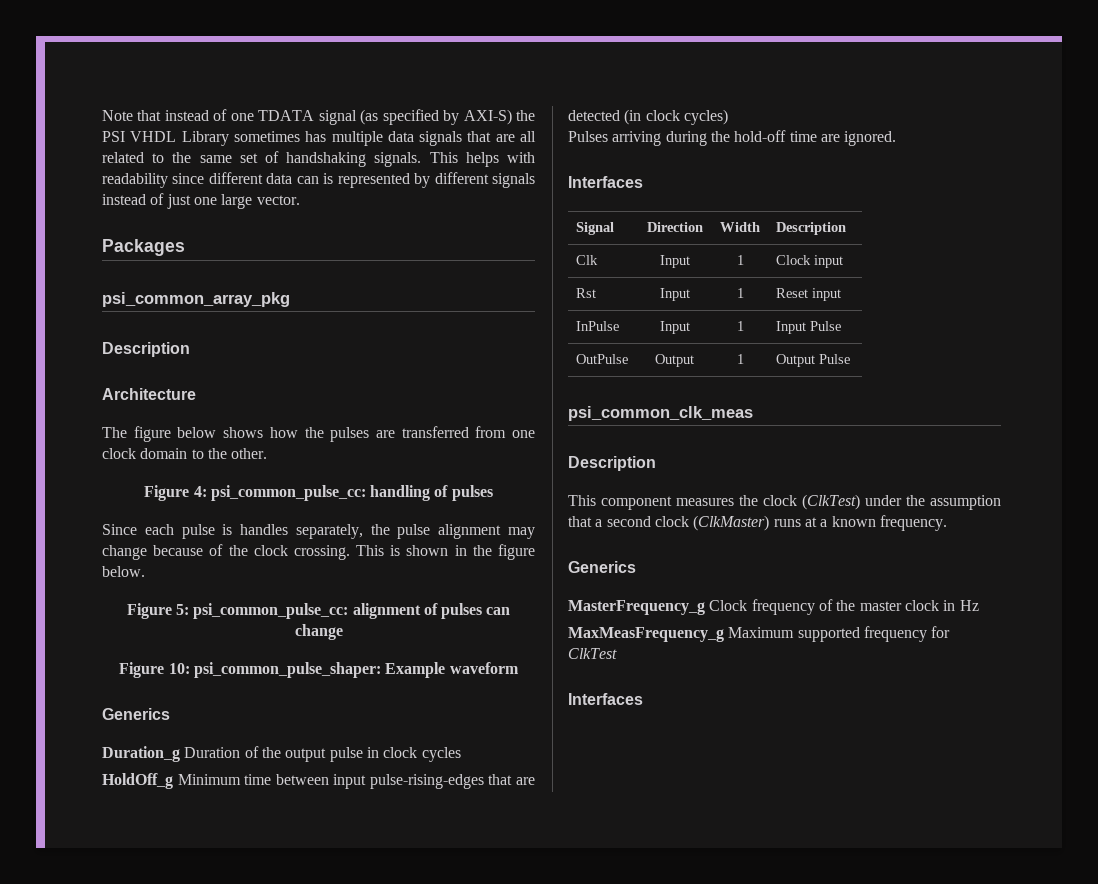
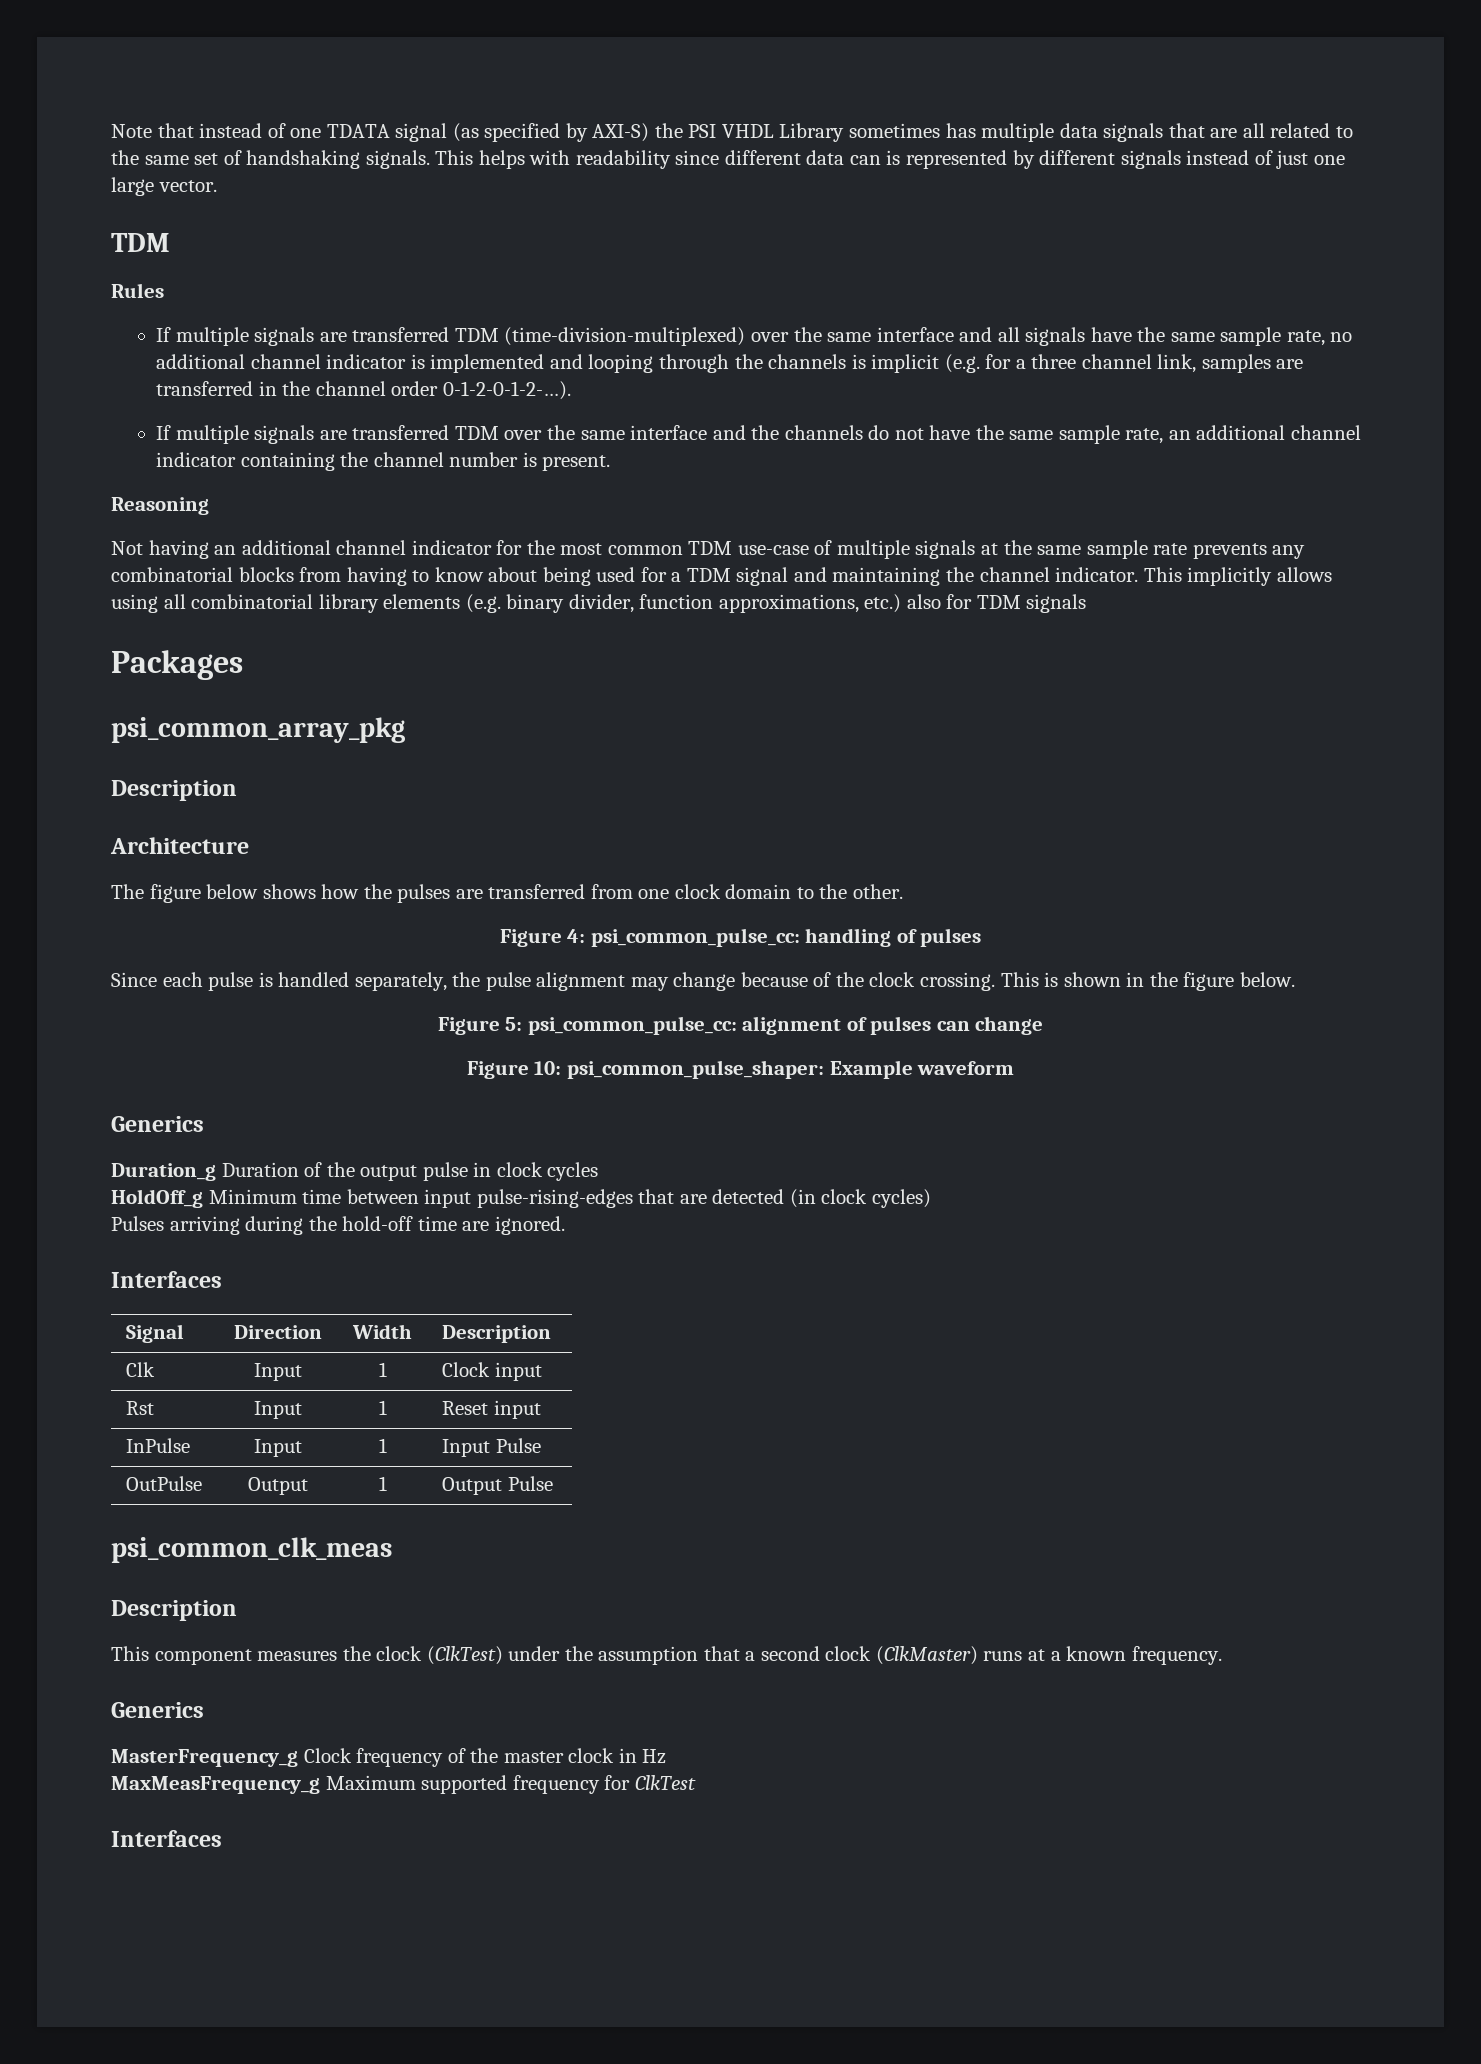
  This helps with readability since different data can is represented by different signals instead of just one large vector.
+ TDM
+ Rules
+ If multiple signals are transferred TDM (time-division-multiplexed) over the same interface and all signals have the same sample rate, no additional channel indicator is implemented and looping through the channels is implicit (e.g. for a three channel link, samples are transferred in the channel order 0-1-2-0-1-2-…).
+ If multiple signals are transferred TDM over the same interface and the channels do not have the same sample rate, an additional channel indicator containing the channel number is present.
+ Reasoning
+ Not having an additional channel indicator for the most common TDM use-case of multiple signals at the same sample rate prevents any combinatorial blocks from having to know about being used for a TDM signal and maintaining the channel indicator. This implicitly allows using all combinatorial library elements (e.g. binary divider, function approximations, etc.) also for TDM signals
- Since each pulse is handles separately, the pulse alignment may change because of the clock crossing.
+ Since each pulse is handled separately, the pulse alignment may change because of the clock crossing.

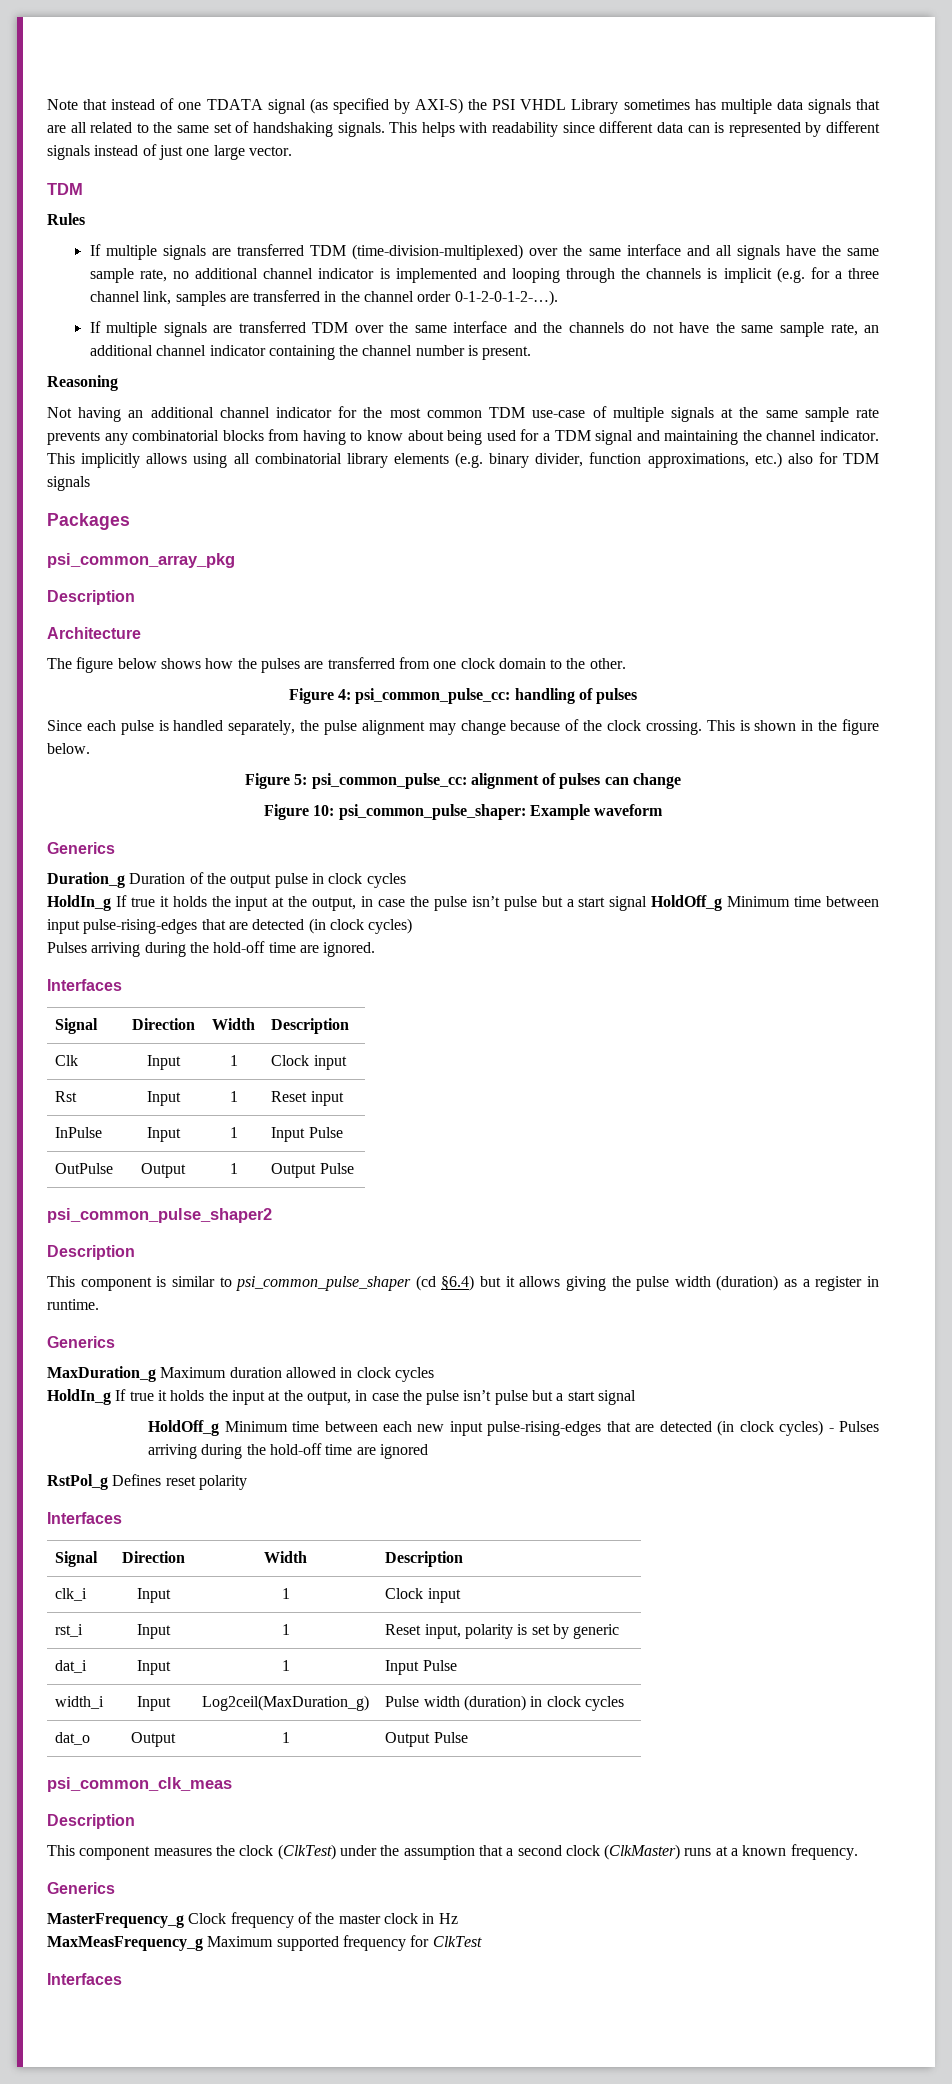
- HoldOff_g Minimum time between input pulse-rising-edges that are detected (in clock cycles)
+ HoldIn_g If true it holds the input at the output, in case the pulse isn’t pulse but a start signal HoldOff_g Minimum time between input pulse-rising-edges that are detected (in clock cycles)
+ psi_common_pulse_shaper2
+ Description
+ This component is similar to psi_common_pulse_shaper (cd §6.4) but it allows giving the pulse width (duration) as a register in runtime.
+ Generics
+ MaxDuration_g Maximum duration allowed in clock cycles
+ HoldIn_g If true it holds the input at the output, in case the pulse isn’t pulse but a start signal
+ HoldOff_g Minimum time between each new input pulse-rising-edges that are detected (in clock cycles) - Pulses arriving during the hold-off time are ignored
+ RstPol_g Defines reset polarity
+ Interfaces
+ Signal | Direction | Width | Description
+ clk_i | Input | 1 | Clock input
+ rst_i | Input | 1 | Reset input, polarity is set by generic
+ dat_i | Input | 1 | Input Pulse
+ width_i | Input | Log2ceil(MaxDuration_g) | Pulse width (duration) in clock cycles
+ dat_o | Output | 1 | Output Pulse

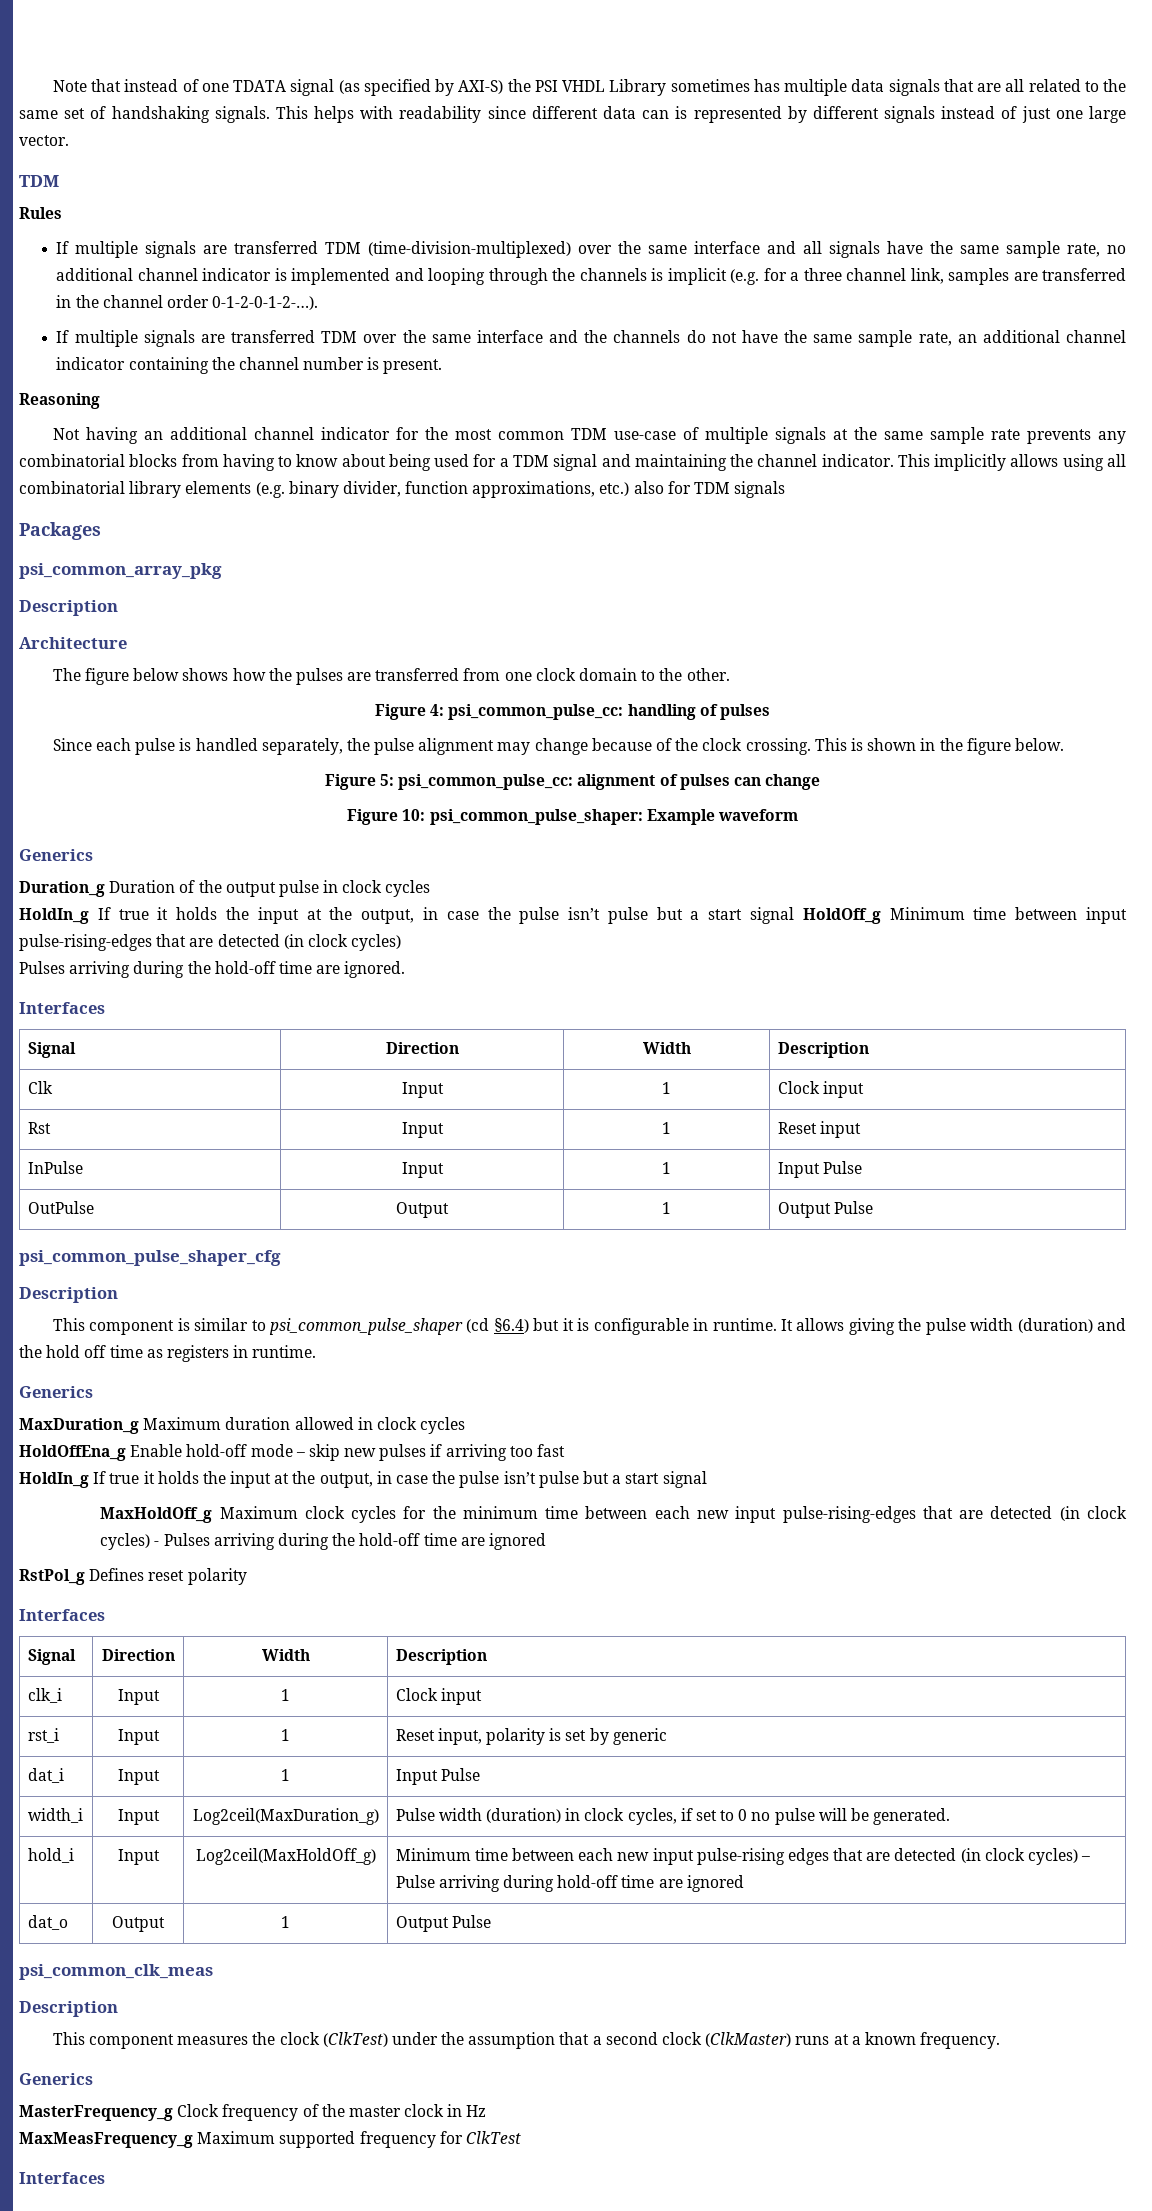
- psi_common_pulse_shaper2
+ psi_common_pulse_shaper_cfg
- This component is similar to psi_common_pulse_shaper (cd §6.4) but it allows giving the pulse width (duration) as a register in runtime.
+ This component is similar to psi_common_pulse_shaper (cd §6.4) but it is configurable in runtime. It allows giving the pulse width (duration) and the hold off time as registers in runtime.
+ HoldOffEna_g Enable hold-off mode – skip new pulses if arriving too fast
- HoldOff_g Minimum time between each new input pulse-rising-edges that are detected (in clock cycles) - Pulses arriving during the hold-off time are ignored
+ MaxHoldOff_g Maximum clock cycles for the minimum time between each new input pulse-rising-edges that are detected (in clock cycles) - Pulses arriving during the hold-off time are ignored
- width_i | Input | Log2ceil(MaxDuration_g) | Pulse width (duration) in clock cycles
+ width_i | Input | Log2ceil(MaxDuration_g) | Pulse width (duration) in clock cycles, if set to 0 no pulse will be generated.
+ hold_i | Input | Log2ceil(MaxHoldOff_g) | Minimum time between each new input pulse-rising edges that are detected (in clock cycles) – Pulse arriving during hold-off time are ignored

